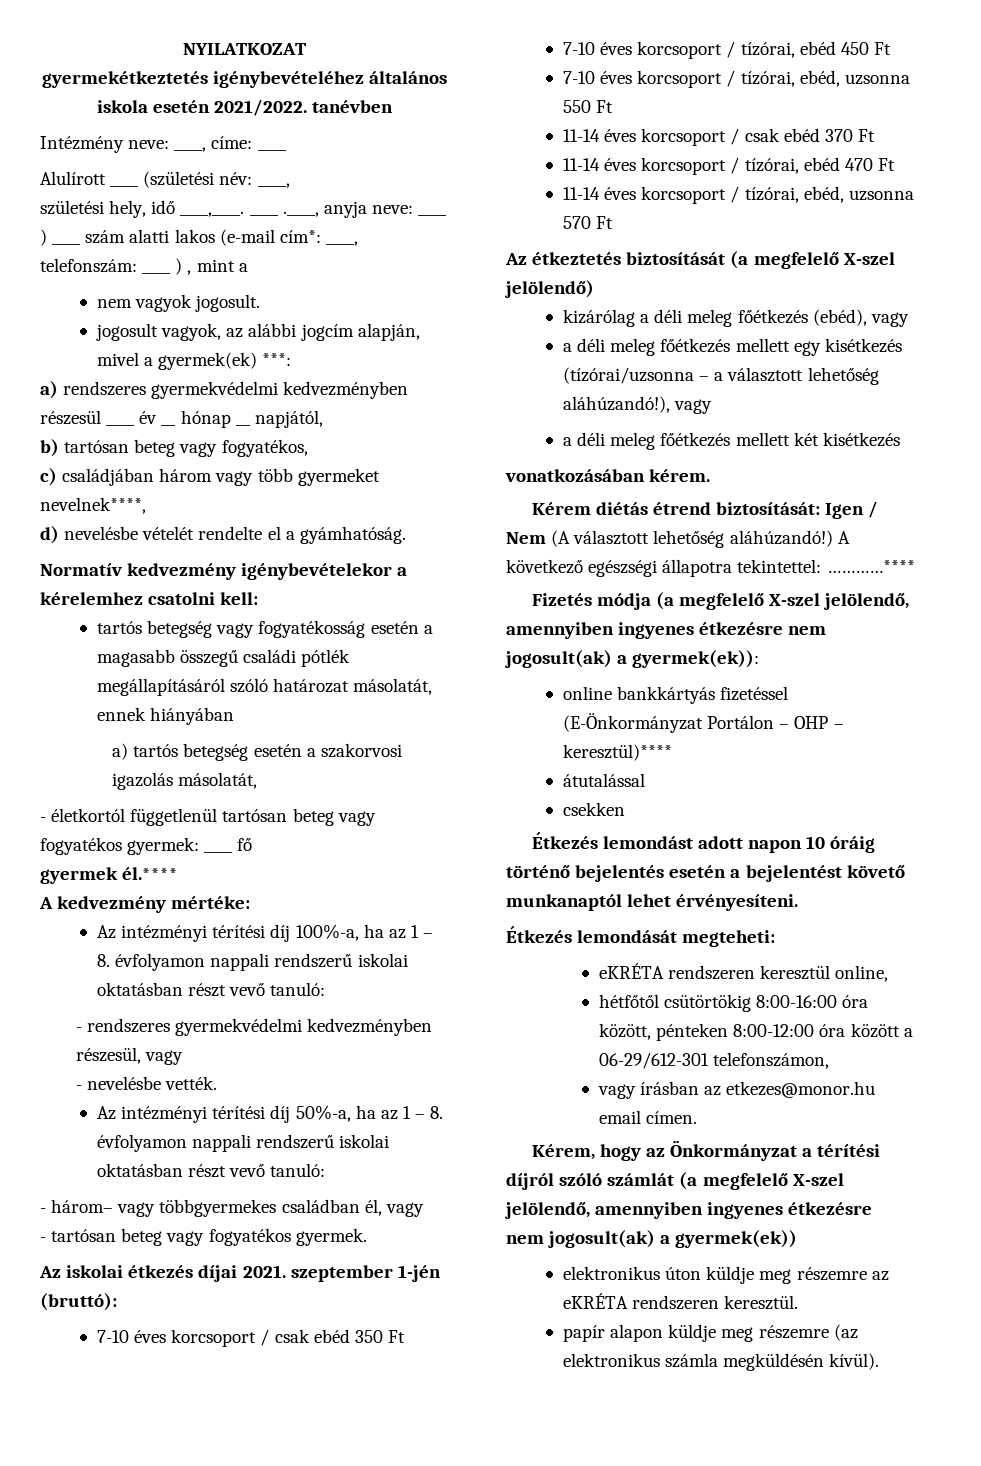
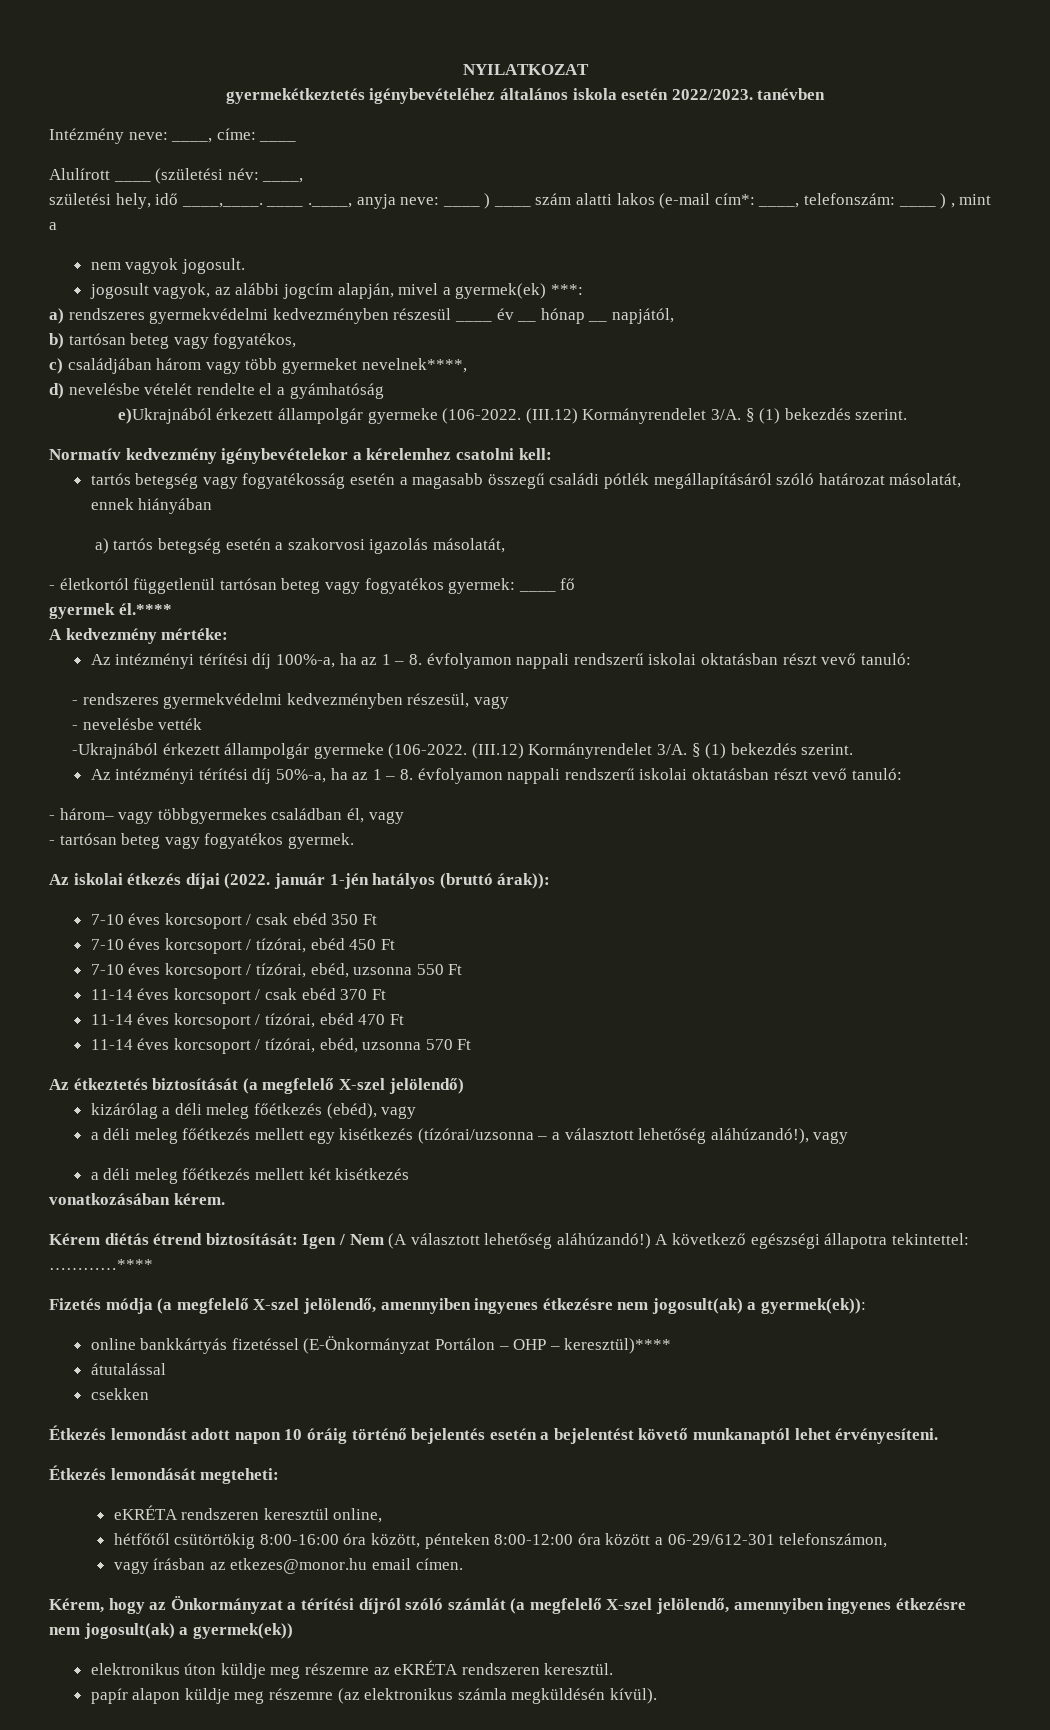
- gyermekétkeztetés igénybevételéhez általános iskola esetén 2021/2022. tanévben
+ gyermekétkeztetés igénybevételéhez általános iskola esetén 2022/2023. tanévben
- d) nevelésbe vételét rendelte el a gyámhatóság.
+ d) nevelésbe vételét rendelte el a gyámhatóság
+ e)Ukrajnából érkezett állampolgár gyermeke (106-2022. (III.12) Kormányrendelet 3/A. § (1) bekezdés szerint.
- - nevelésbe vették.
+ - nevelésbe vették
+ -Ukrajnából érkezett állampolgár gyermeke (106-2022. (III.12) Kormányrendelet 3/A. § (1) bekezdés szerint.
- Az iskolai étkezés díjai 2021. szeptember 1-jén (bruttó):
+ Az iskolai étkezés díjai (2022. január 1-jén hatályos (bruttó árak)):

